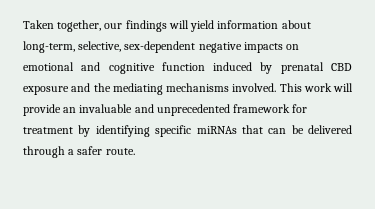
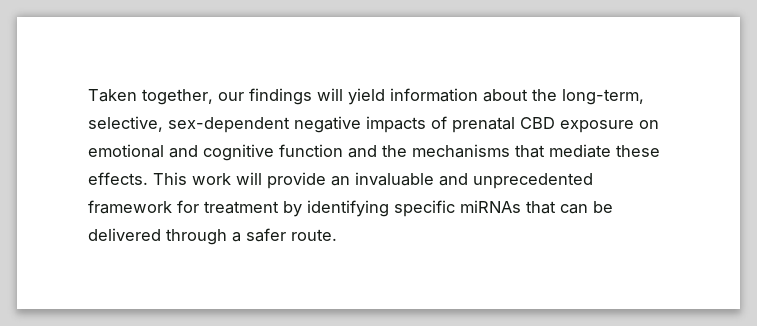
- Taken together, our findings will yield information about long-term, selective, sex-dependent negative impacts on emotional and cognitive function induced by prenatal CBD exposure and the mediating mechanisms involved.
+ Taken together, our findings will yield information about the long-term, selective, sex-dependent negative impacts of prenatal CBD exposure on emotional and cognitive function and the mechanisms that mediate these effects.

